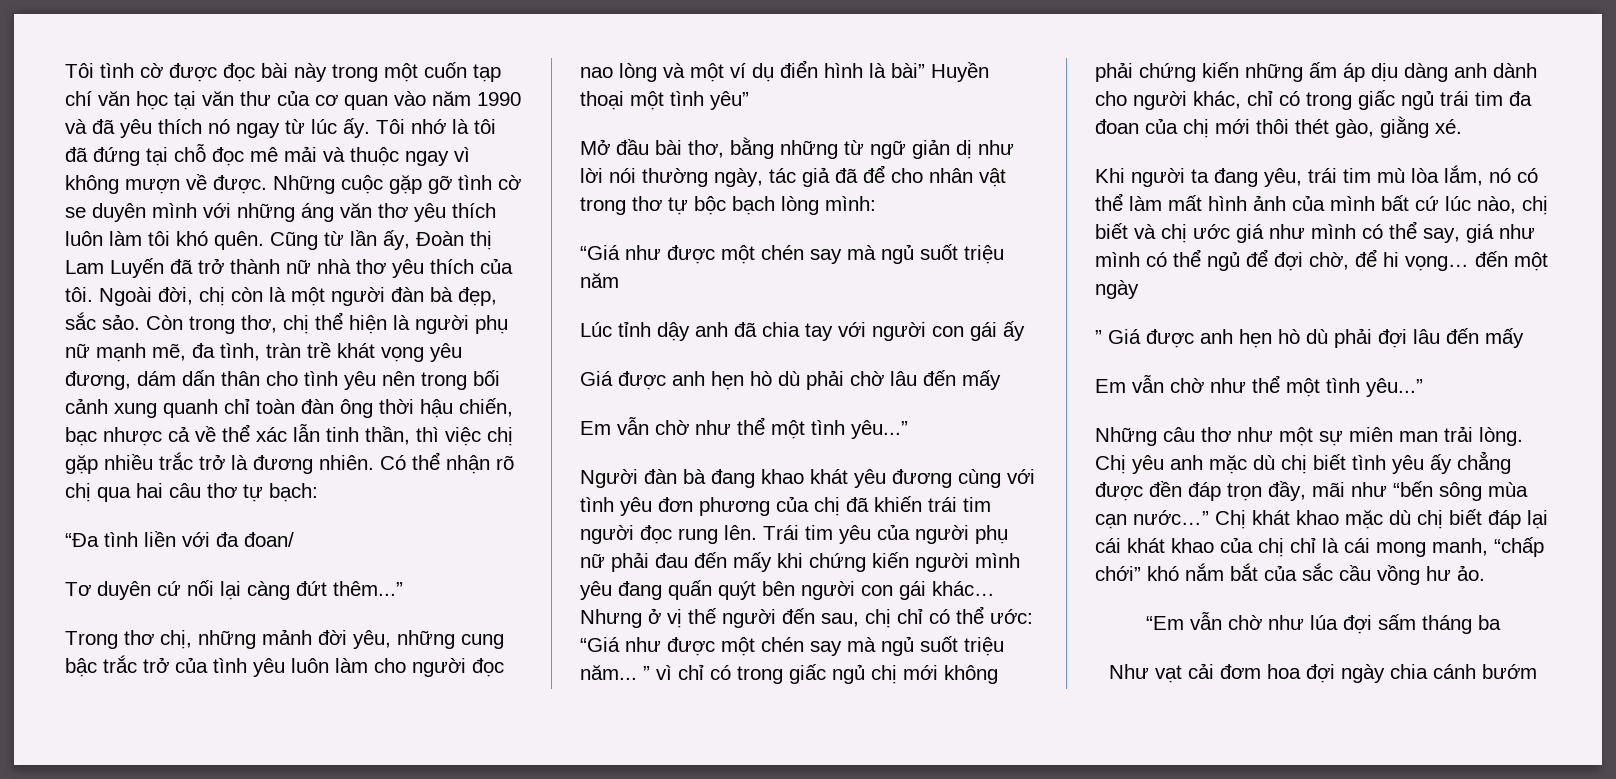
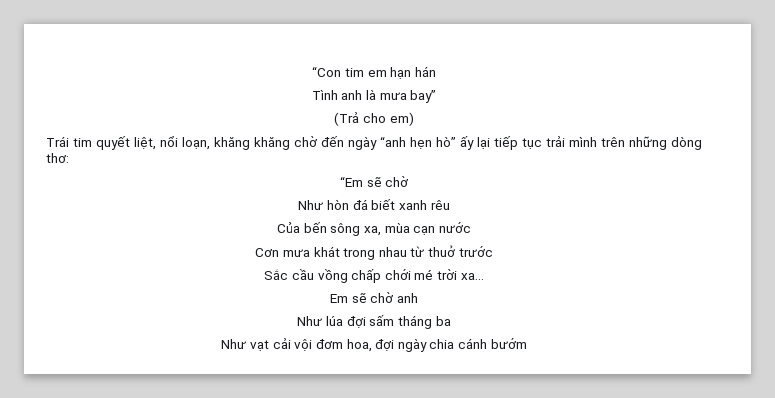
- Tôi tình cờ được đọc bài này trong một cuốn tạp chí văn học tại văn thư của cơ quan vào năm 1990 và đã yêu thích nó ngay từ lúc ấy. Tôi nhớ là tôi đã đứng tại chỗ đọc mê mải và thuộc ngay vì không mượn về được. Những cuộc gặp gỡ tình cờ se duyên mình với những áng văn thơ yêu thích luôn làm tôi khó quên. Cũng từ lần ấy, Đoàn thị Lam Luyến đã trở thành nữ nhà thơ yêu thích của tôi. Ngoài đời, chị còn là một người đàn bà đẹp, sắc sảo. Còn trong thơ, chị thể hiện là người phụ nữ mạnh mẽ, đa tình, tràn trề khát vọng yêu đương, dám dấn thân cho tình yêu nên trong bối cảnh xung quanh chỉ toàn đàn ông thời hậu chiến, bạc nhược cả về thể xác lẫn tinh thần, thì việc chị gặp nhiều trắc trở là đương nhiên. Có thể nhận rõ chị qua hai câu thơ tự bạch:
- “Đa tình liền với đa đoan/
- Tơ duyên cứ nối lại càng đứt thêm...”
- Trong thơ chị, những mảnh đời yêu, những cung bậc trắc trở của tình yêu luôn làm cho người đọc nao lòng và một ví dụ điển hình là bài” Huyền thoại một tình yêu”
- Mở đầu bài thơ, bằng những từ ngữ giản dị như lời nói thường ngày, tác giả đã để cho nhân vật trong thơ tự bộc bạch lòng mình:
- “Giá như được một chén say mà ngủ suốt triệu năm
- Lúc tỉnh dậy anh đã chia tay với người con gái ấy
- Giá được anh hẹn hò dù phải chờ lâu đến mấy
- Em vẫn chờ như thể một tình yêu...”
- Người đàn bà đang khao khát yêu đương cùng với tình yêu đơn phương của chị đã khiến trái tim người đọc rung lên. Trái tim yêu của người phụ nữ phải đau đến mấy khi chứng kiến người mình yêu đang quấn quýt bên người con gái khác… Nhưng ở vị thế người đến sau, chị chỉ có thể ước: “Giá như được một chén say mà ngủ suốt triệu năm... ” vì chỉ có trong giấc ngủ chị mới không phải chứng kiến những ấm áp dịu dàng anh dành cho người khác, chỉ có trong giấc ngủ trái tim đa đoan của chị mới thôi thét gào, giằng xé.
- Khi người ta đang yêu, trái tim mù lòa lắm, nó có thể làm mất hình ảnh của mình bất cứ lúc nào, chị biết và chị ước giá như mình có thể say, giá như mình có thể ngủ để đợi chờ, để hi vọng… đến một ngày
- ” Giá được anh hẹn hò dù phải đợi lâu đến mấy
- Em vẫn chờ như thể một tình yêu...”
- Những câu thơ như một sự miên man trải lòng. Chị yêu anh mặc dù chị biết tình yêu ấy chẳng được đền đáp trọn đầy, mãi như “bến sông mùa cạn nước…” Chị khát khao mặc dù chị biết đáp lại cái khát khao của chị chỉ là cái mong manh, “chấp chới” khó nắm bắt của sắc cầu vồng hư ảo.
- “Em vẫn chờ như lúa đợi sấm tháng ba
+ “Con tim em hạn hán
+ Tình anh là mưa bay”
+ (Trả cho em)
+ Trái tim quyết liệt, nổi loạn, khăng khăng chờ đến ngày “anh hẹn hò” ấy lại tiếp tục trải mình trên những dòng thơ:
+ “Em sẽ chờ
+ Như hòn đá biết xanh rêu
+ Của bến sông xa, mùa cạn nước
+ Cơn mưa khát trong nhau từ thuở trước
+ Sắc cầu vồng chấp chới mé trời xa...
+ Em sẽ chờ anh
+ Như lúa đợi sấm tháng ba
- Như vạt cải đơm hoa đợi ngày chia cánh bướm
+ Như vạt cải vội đơm hoa, đợi ngày chia cánh bướm

